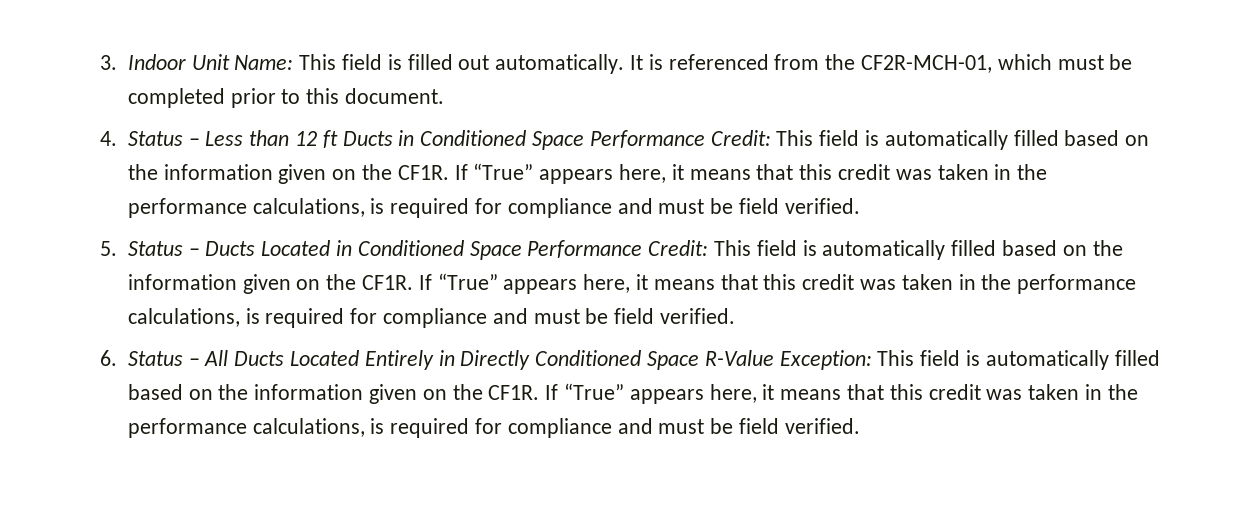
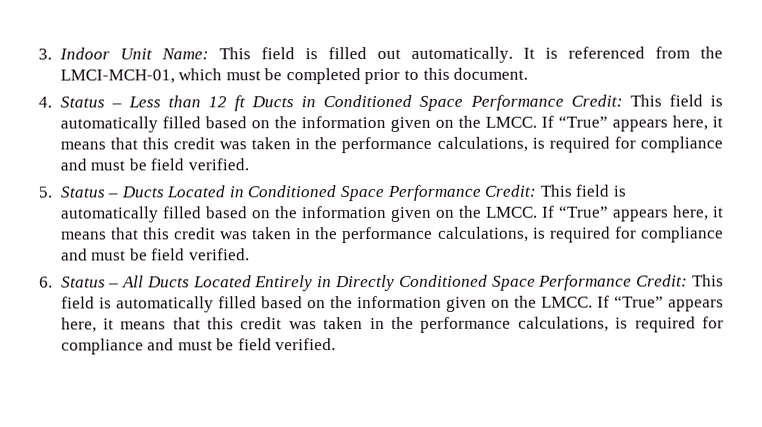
- It is referenced from the CF2R-MCH-01, which must be completed prior to this document.
+ It is referenced from the LMCI-MCH-01, which must be completed prior to this document.
- 4. Status – Less than 12 ft Ducts in Conditioned Space Performance Credit: This field is automatically filled based on the information given on the CF1R.
+ 4. Status – Less than 12 ft Ducts in Conditioned Space Performance Credit: This field is automatically filled based on the information given on the LMCC.
- 5. Status – Ducts Located in Conditioned Space Performance Credit: This field is automatically filled based on the information given on the CF1R.
+ 5. Status – Ducts Located in Conditioned Space Performance Credit: This field is automatically filled based on the information given on the LMCC.
- 6. Status – All Ducts Located Entirely in Directly Conditioned Space R-Value Exception: This field is automatically filled based on the information given on the CF1R.
+ 6. Status – All Ducts Located Entirely in Directly Conditioned Space Performance Credit: This field is automatically filled based on the information given on the LMCC.

